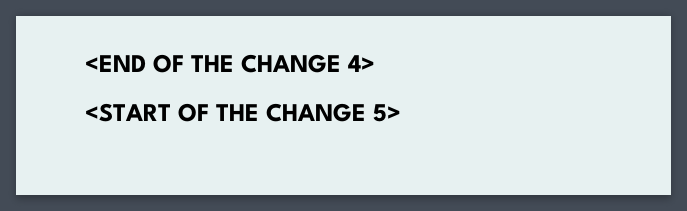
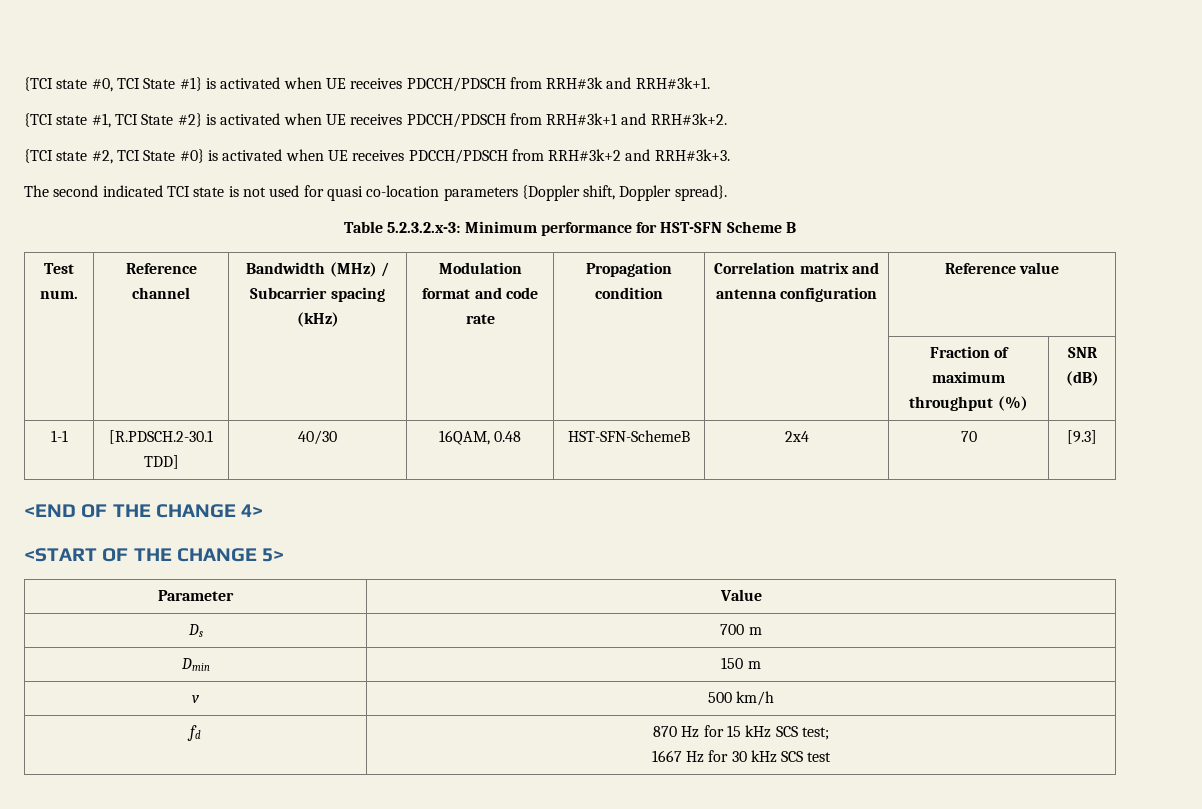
+ {TCI state #0, TCI State #1} is activated when UE receives PDCCH/PDSCH from RRH#3k and RRH#3k+1.
+ {TCI state #1, TCI State #2} is activated when UE receives PDCCH/PDSCH from RRH#3k+1 and RRH#3k+2.
+ {TCI state #2, TCI State #0} is activated when UE receives PDCCH/PDSCH from RRH#3k+2 and RRH#3k+3.
+ The second indicated TCI state is not used for quasi co-location parameters {Doppler shift, Doppler spread}.
+ Table 5.2.3.2.x-3: Minimum performance for HST-SFN Scheme B
+ Test num. | Reference channel | Bandwidth (MHz) / Subcarrier spacing (kHz) | Modulation format and code rate | Propagation condition | Correlation matrix and antenna configuration | Reference value
+ | | | | | | Fraction of maximum throughput (%) | SNR (dB)
+ 1-1 | [R.PDSCH.2-30.1 TDD] | 40/30 | 16QAM, 0.48 | HST-SFN-SchemeB | 2x4 | 70 | [9.3]
+ Parameter | Value
+ Ds | 700 m
+ Dmin | 150 m
+ v | 500 km/h
+ fd | 870 Hz for 15 kHz SCS test;
+ 1667 Hz for 30 kHz SCS test

